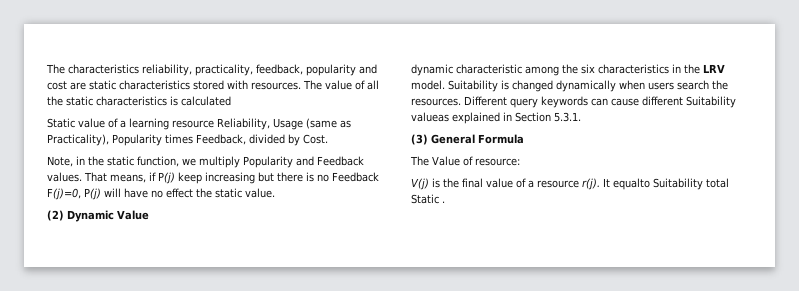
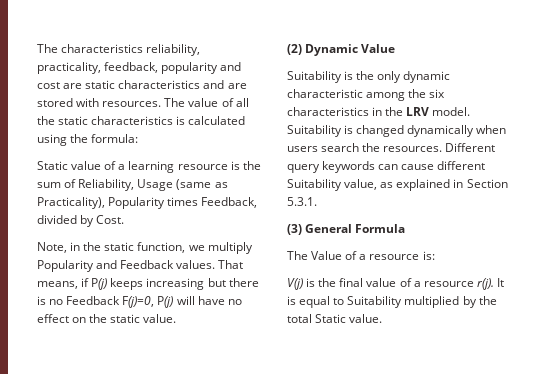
- The characteristics reliability, practicality, feedback, popularity and cost are static characteristics stored with resources.
+ The characteristics reliability, practicality, feedback, popularity and cost are static characteristics and are stored with resources.
- The value of all the static characteristics is calculated
+ The value of all the static characteristics is calculated using the formula:
- Static value of a learning resource Reliability, Usage (same as Practicality), Popularity times Feedback, divided by Cost.
+ Static value of a learning resource is the sum of Reliability, Usage (same as Practicality), Popularity times Feedback, divided by Cost.
- That means, if P(j) keep increasing but there is no Feedback F(j)=0, P(j) will have no effect the static value.
+ That means, if P(j) keeps increasing but there is no Feedback F(j)=0, P(j) will have no effect on the static value.
- dynamic characteristic among the six characteristics in the LRV model.
+ Suitability is the only dynamic characteristic among the six characteristics in the LRV model.
- Different query keywords can cause different Suitability valueas explained in Section 5.3.1.
+ Different query keywords can cause different Suitability value, as explained in Section 5.3.1.
- The Value of resource:
+ The Value of a resource is:
- It equalto Suitability total Static .
+ It is equal to Suitability multiplied by the total Static value.

